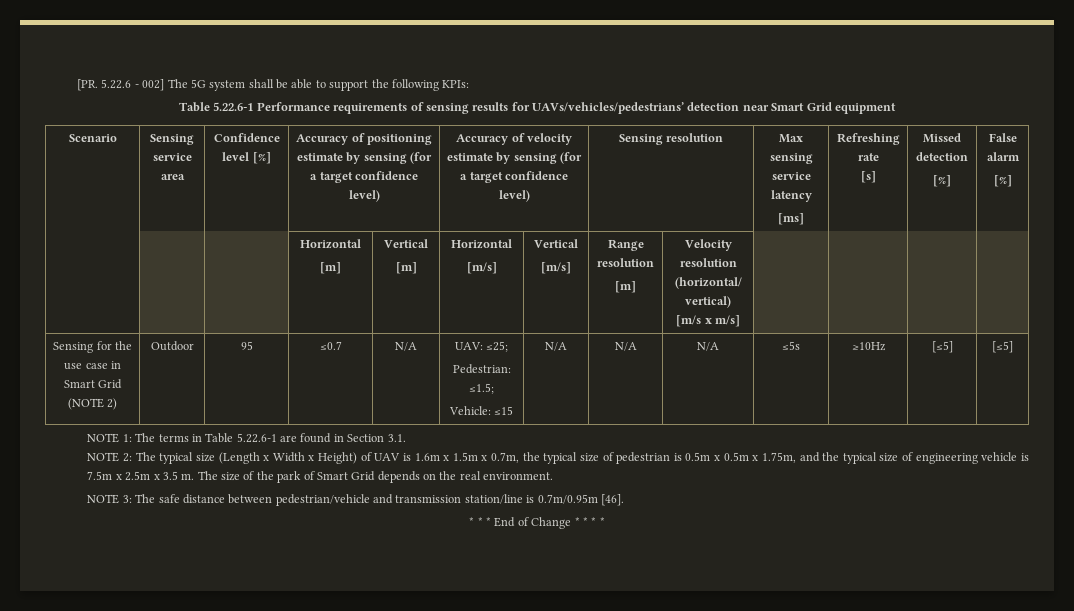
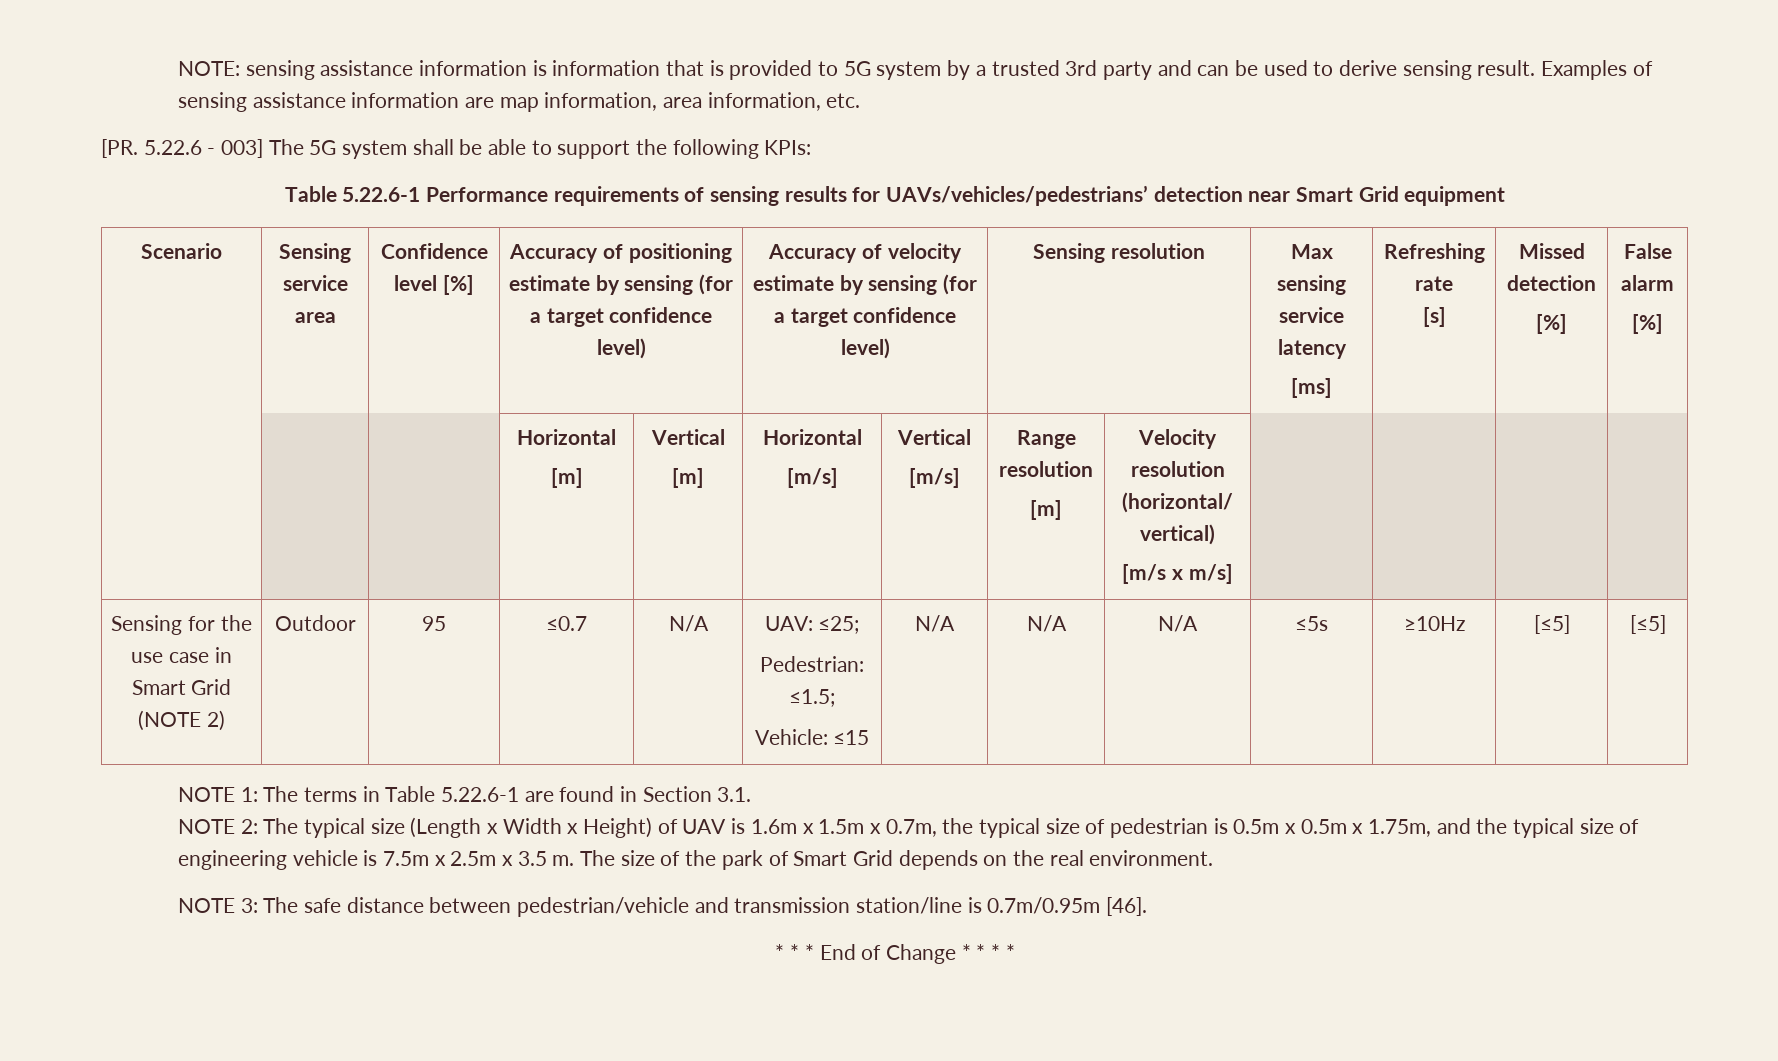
+ NOTE: sensing assistance information is information that is provided to 5G system by a trusted 3rd party and can be used to derive sensing result. Examples of sensing assistance information are map information, area information, etc.
- [PR. 5.22.6 - 002] The 5G system shall be able to support the following KPIs:
+ [PR. 5.22.6 - 003] The 5G system shall be able to support the following KPIs:

